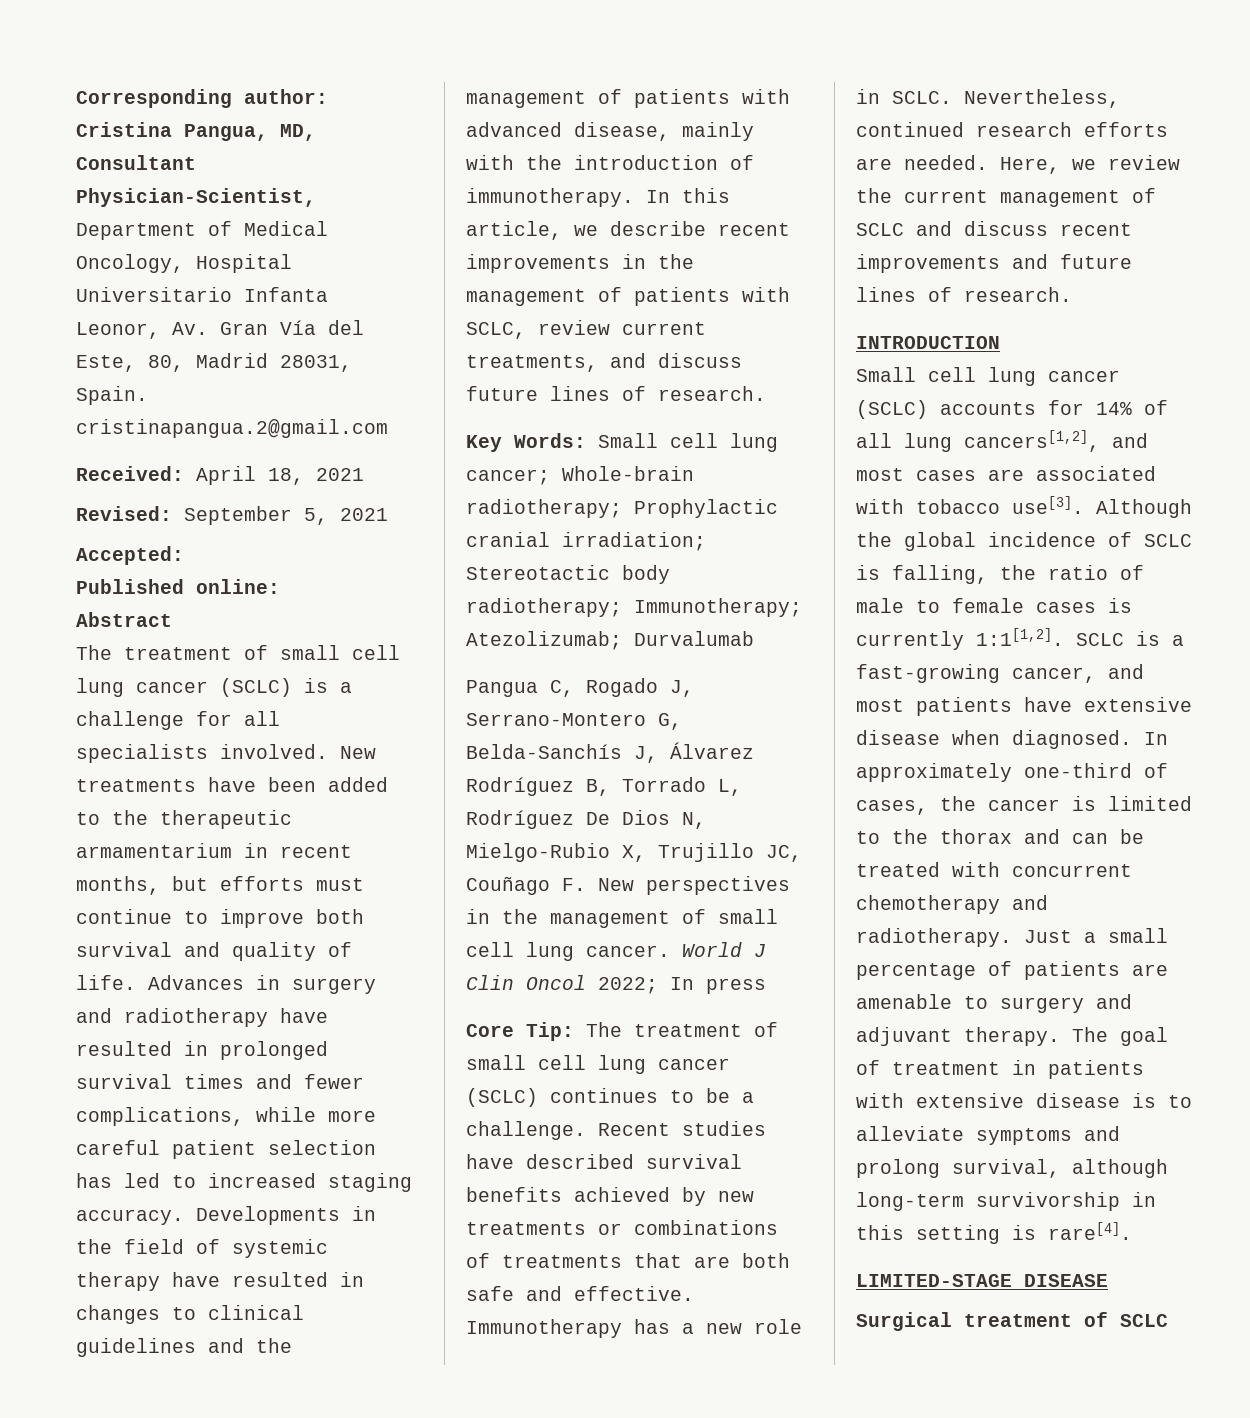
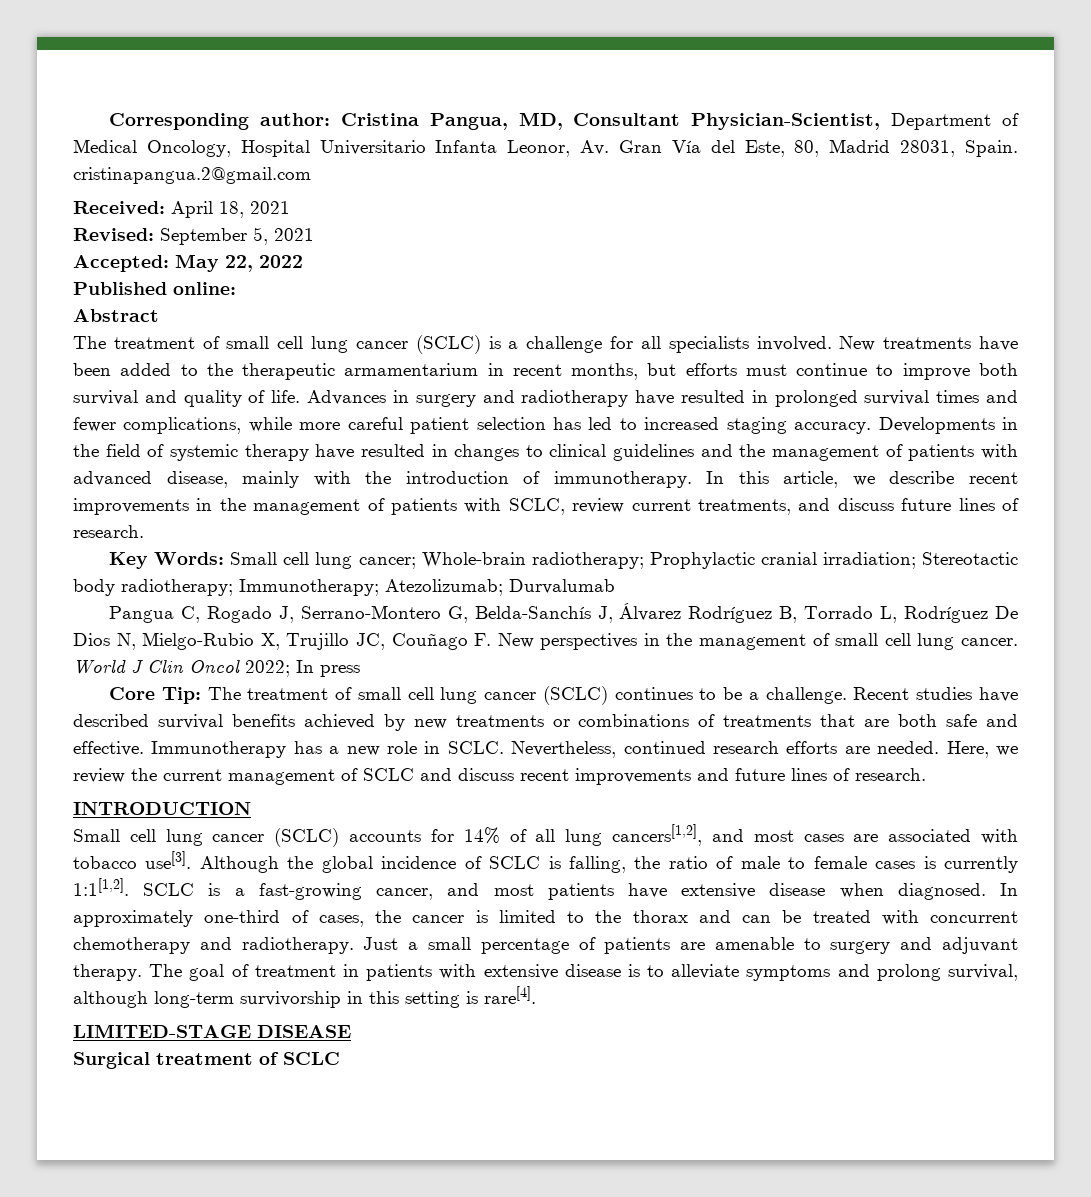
- Accepted:
+ Accepted: May 22, 2022

